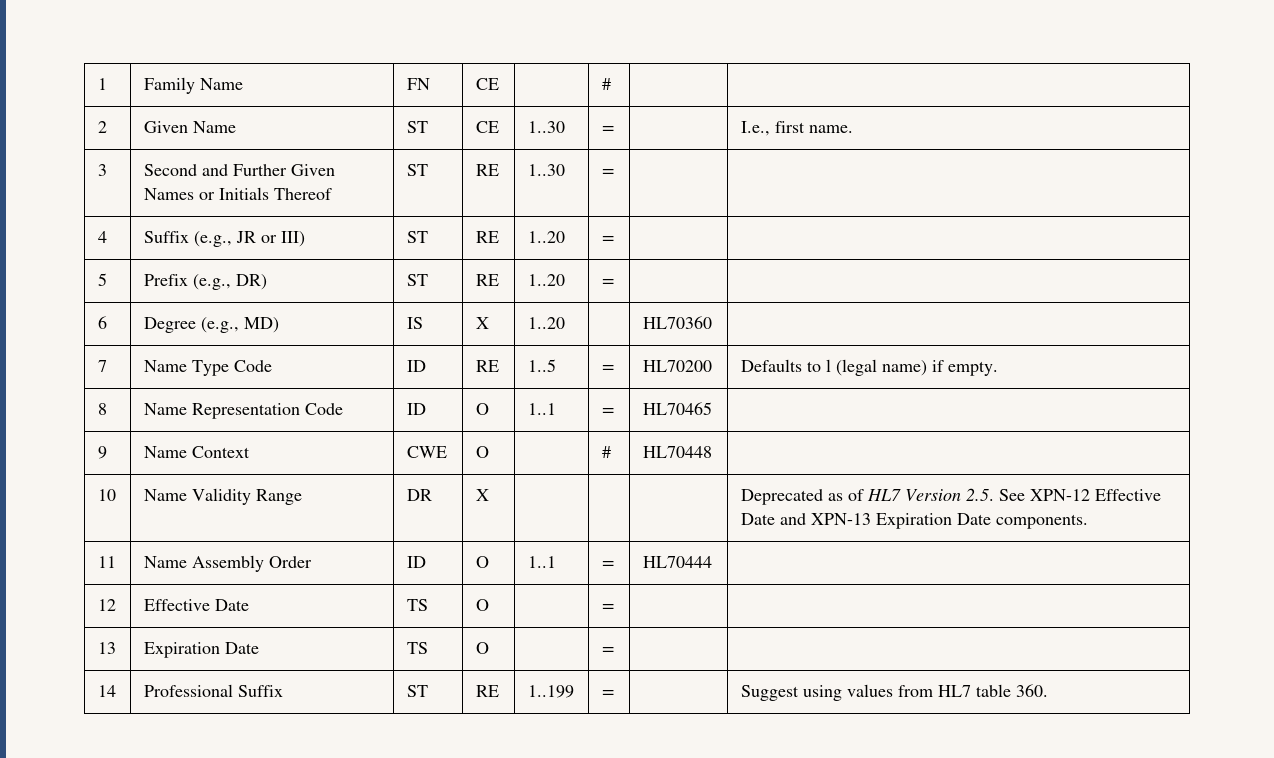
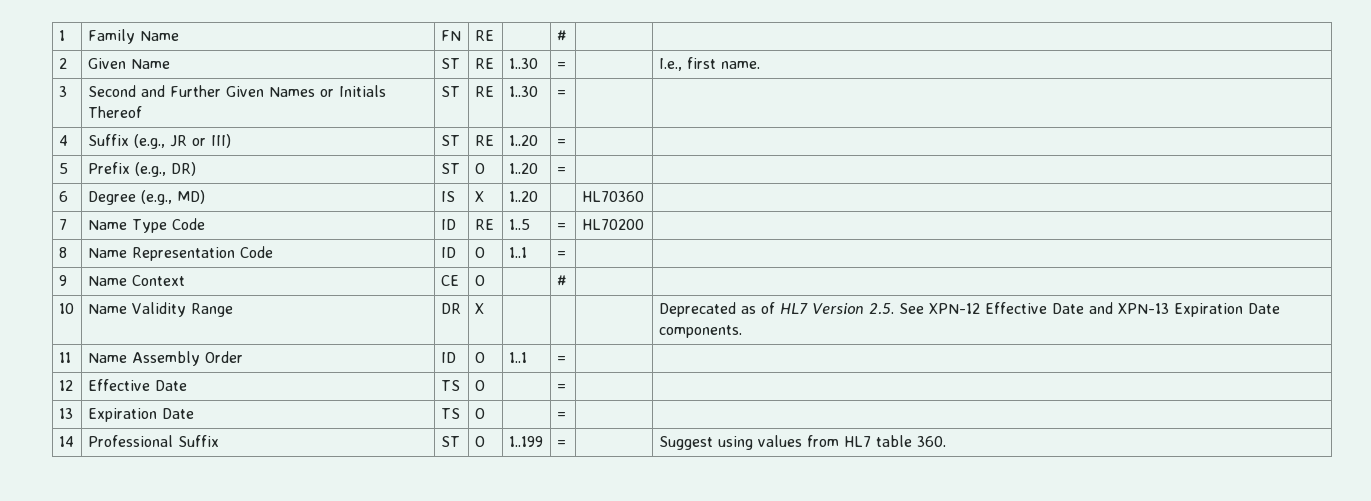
- 1 | Family Name | FN | CE | | # | |
+ 1 | Family Name | FN | RE | | # | |
- 2 | Given Name | ST | CE | 1..30 | = | | I.e., first name.
+ 2 | Given Name | ST | RE | 1..30 | = | | I.e., first name.
- 5 | Prefix (e.g., DR) | ST | RE | 1..20 | = | |
+ 5 | Prefix (e.g., DR) | ST | O | 1..20 | = | |
- 7 | Name Type Code | ID | RE | 1..5 | = | HL70200 | Defaults to l (legal name) if empty.
+ 7 | Name Type Code | ID | RE | 1..5 | = | HL70200 |
- 8 | Name Representation Code | ID | O | 1..1 | = | HL70465 |
+ 8 | Name Representation Code | ID | O | 1..1 | = | |
- 9 | Name Context | CWE | O | | # | HL70448 |
+ 9 | Name Context | CE | O | | # | |
- 11 | Name Assembly Order | ID | O | 1..1 | = | HL70444 |
+ 11 | Name Assembly Order | ID | O | 1..1 | = | |
- 14 | Professional Suffix | ST | RE | 1..199 | = | | Suggest using values from HL7 table 360.
+ 14 | Professional Suffix | ST | O | 1..199 | = | | Suggest using values from HL7 table 360.

